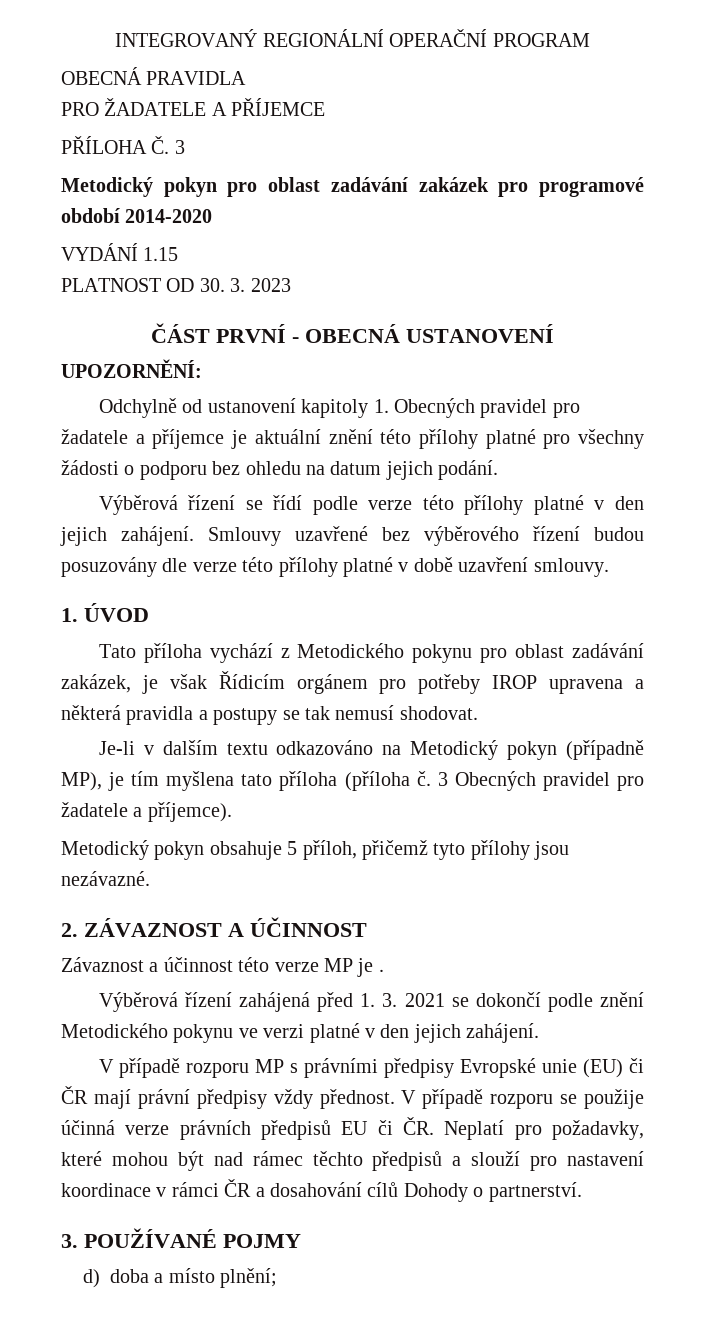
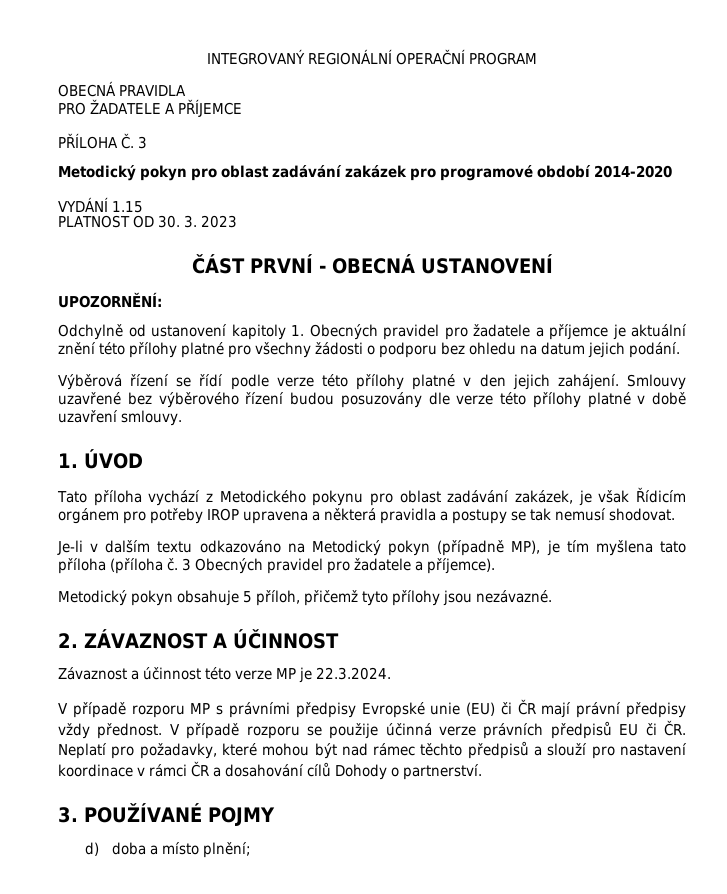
- Závaznost a účinnost této verze MP je .
- Výběrová řízení zahájená před 1. 3. 2021 se dokončí podle znění Metodického pokynu ve verzi platné v den jejich zahájení.
+ Závaznost a účinnost této verze MP je 22.3.2024.

